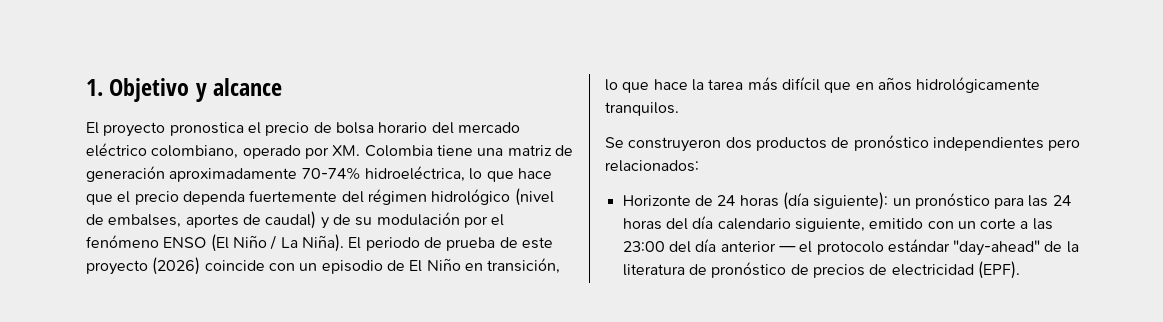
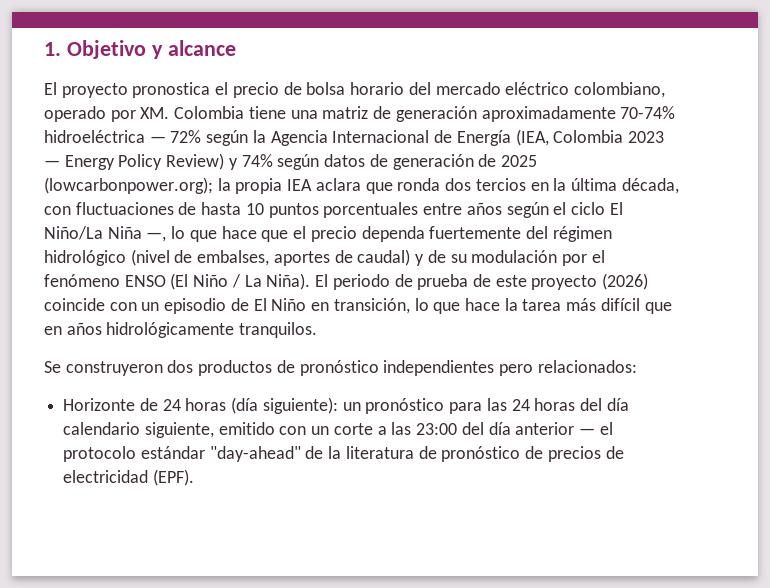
- El proyecto pronostica el precio de bolsa horario del mercado eléctrico colombiano, operado por XM. Colombia tiene una matriz de generación aproximadamente 70-74% hidroeléctrica, lo que hace que el precio dependa fuertemente del régimen hidrológico (nivel de embalses, aportes de caudal) y de su modulación por el fenómeno ENSO (El Niño / La Niña).
+ El proyecto pronostica el precio de bolsa horario del mercado eléctrico colombiano, operado por XM. Colombia tiene una matriz de generación aproximadamente 70-74% hidroeléctrica — 72% según la Agencia Internacional de Energía (IEA, Colombia 2023 — Energy Policy Review) y 74% según datos de generación de 2025 (lowcarbonpower.org); la propia IEA aclara que ronda dos tercios en la última década, con fluctuaciones de hasta 10 puntos porcentuales entre años según el ciclo El Niño/La Niña —, lo que hace que el precio dependa fuertemente del régimen hidrológico (nivel de embalses, aportes de caudal) y de su modulación por el fenómeno ENSO (El Niño / La Niña).

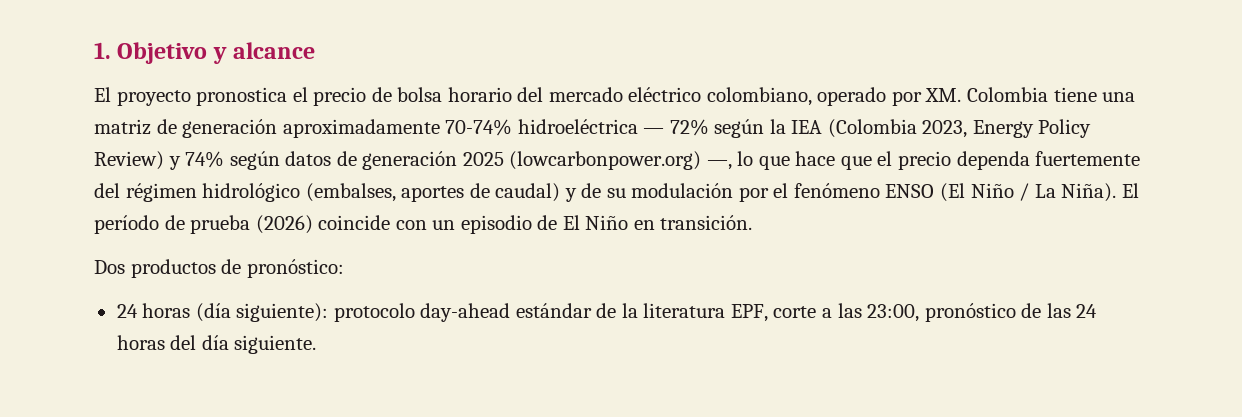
- El proyecto pronostica el precio de bolsa horario del mercado eléctrico colombiano, operado por XM. Colombia tiene una matriz de generación aproximadamente 70-74% hidroeléctrica — 72% según la Agencia Internacional de Energía (IEA, Colombia 2023 — Energy Policy Review) y 74% según datos de generación de 2025 (lowcarbonpower.org); la propia IEA aclara que ronda dos tercios en la última década, con fluctuaciones de hasta 10 puntos porcentuales entre años según el ciclo El Niño/La Niña —, lo que hace que el precio dependa fuertemente del régimen hidrológico (nivel de embalses, aportes de caudal) y de su modulación por el fenómeno ENSO (El Niño / La Niña).
+ El proyecto pronostica el precio de bolsa horario del mercado eléctrico colombiano, operado por XM. Colombia tiene una matriz de generación aproximadamente 70-74% hidroeléctrica — 72% según la IEA (Colombia 2023, Energy Policy Review) y 74% según datos de generación 2025 (lowcarbonpower.org) —, lo que hace que el precio dependa fuertemente del régimen hidrológico (embalses, aportes de caudal) y de su modulación por el fenómeno ENSO (El Niño / La Niña).
- El periodo de prueba de este proyecto (2026) coincide con un episodio de El Niño en transición, lo que hace la tarea más difícil que en años hidrológicamente tranquilos.
- Se construyeron dos productos de pronóstico independientes pero relacionados:
- Horizonte de 24 horas (día siguiente): un pronóstico para las 24 horas del día calendario siguiente, emitido con un corte a las 23:00 del día anterior — el protocolo estándar "day-ahead" de la literatura de pronóstico de precios de electricidad (EPF).
+ El período de prueba (2026) coincide con un episodio de El Niño en transición.
+ Dos productos de pronóstico:
+ 24 horas (día siguiente): protocolo day-ahead estándar de la literatura EPF, corte a las 23:00, pronóstico de las 24 horas del día siguiente.

